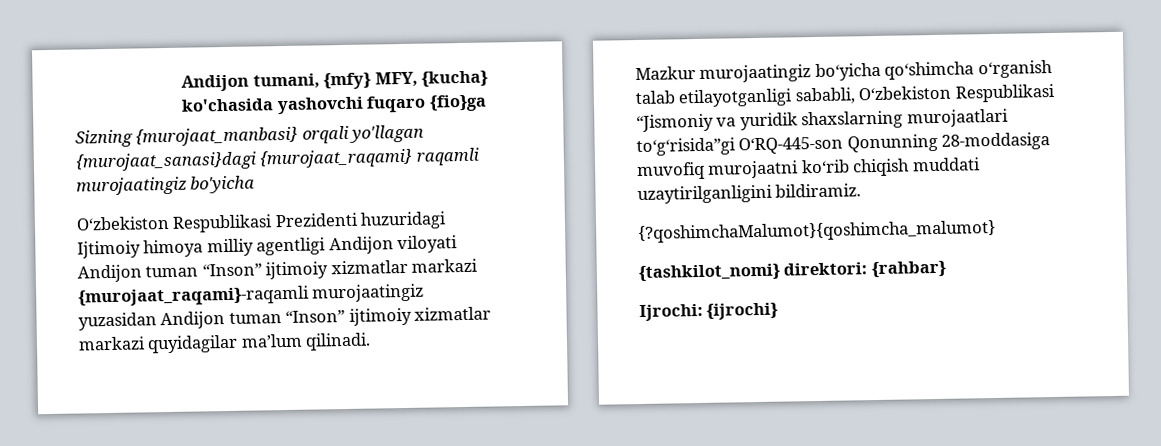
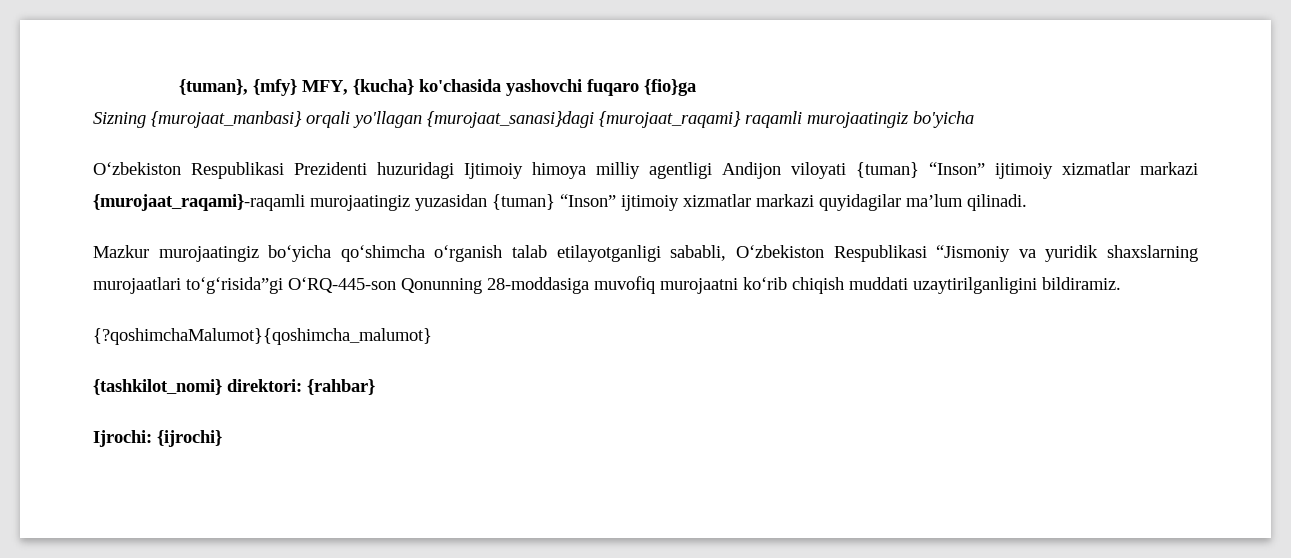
- Andijon tumani, {mfy} MFY, {kucha} ko'chasida yashovchi fuqaro {fio}ga
+ {tuman}, {mfy} MFY, {kucha} ko'chasida yashovchi fuqaro {fio}ga
- O‘zbekiston Respublikasi Prezidenti huzuridagi Ijtimoiy himoya milliy agentligi Andijon viloyati Andijon tuman “Inson” ijtimoiy xizmatlar markazi {murojaat_raqami}-raqamli murojaatingiz yuzasidan Andijon tuman “Inson” ijtimoiy xizmatlar markazi quyidagilar ma’lum qilinadi.
+ O‘zbekiston Respublikasi Prezidenti huzuridagi Ijtimoiy himoya milliy agentligi Andijon viloyati {tuman} “Inson” ijtimoiy xizmatlar markazi {murojaat_raqami}-raqamli murojaatingiz yuzasidan {tuman} “Inson” ijtimoiy xizmatlar markazi quyidagilar ma’lum qilinadi.

